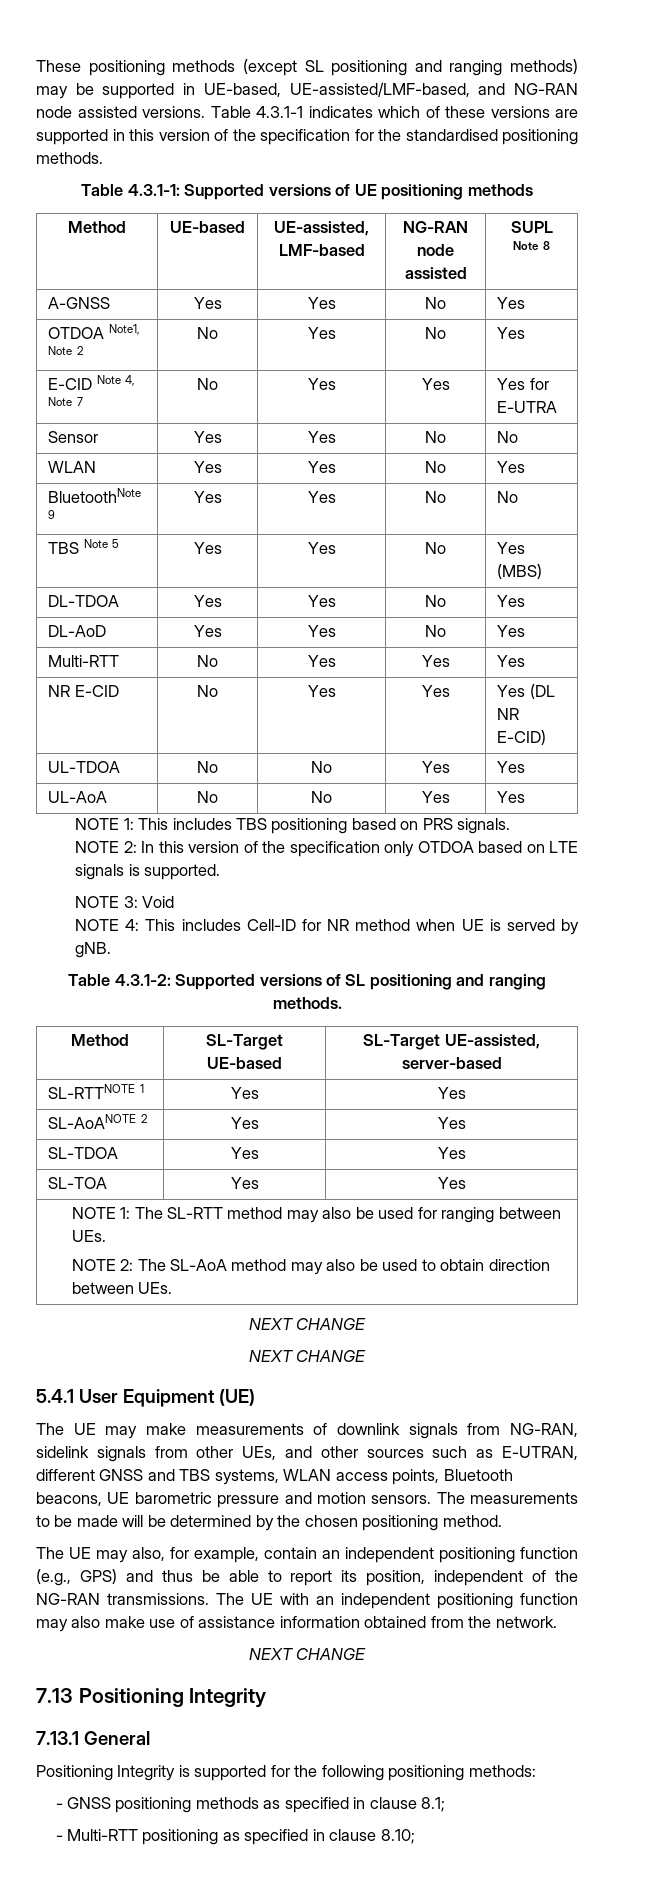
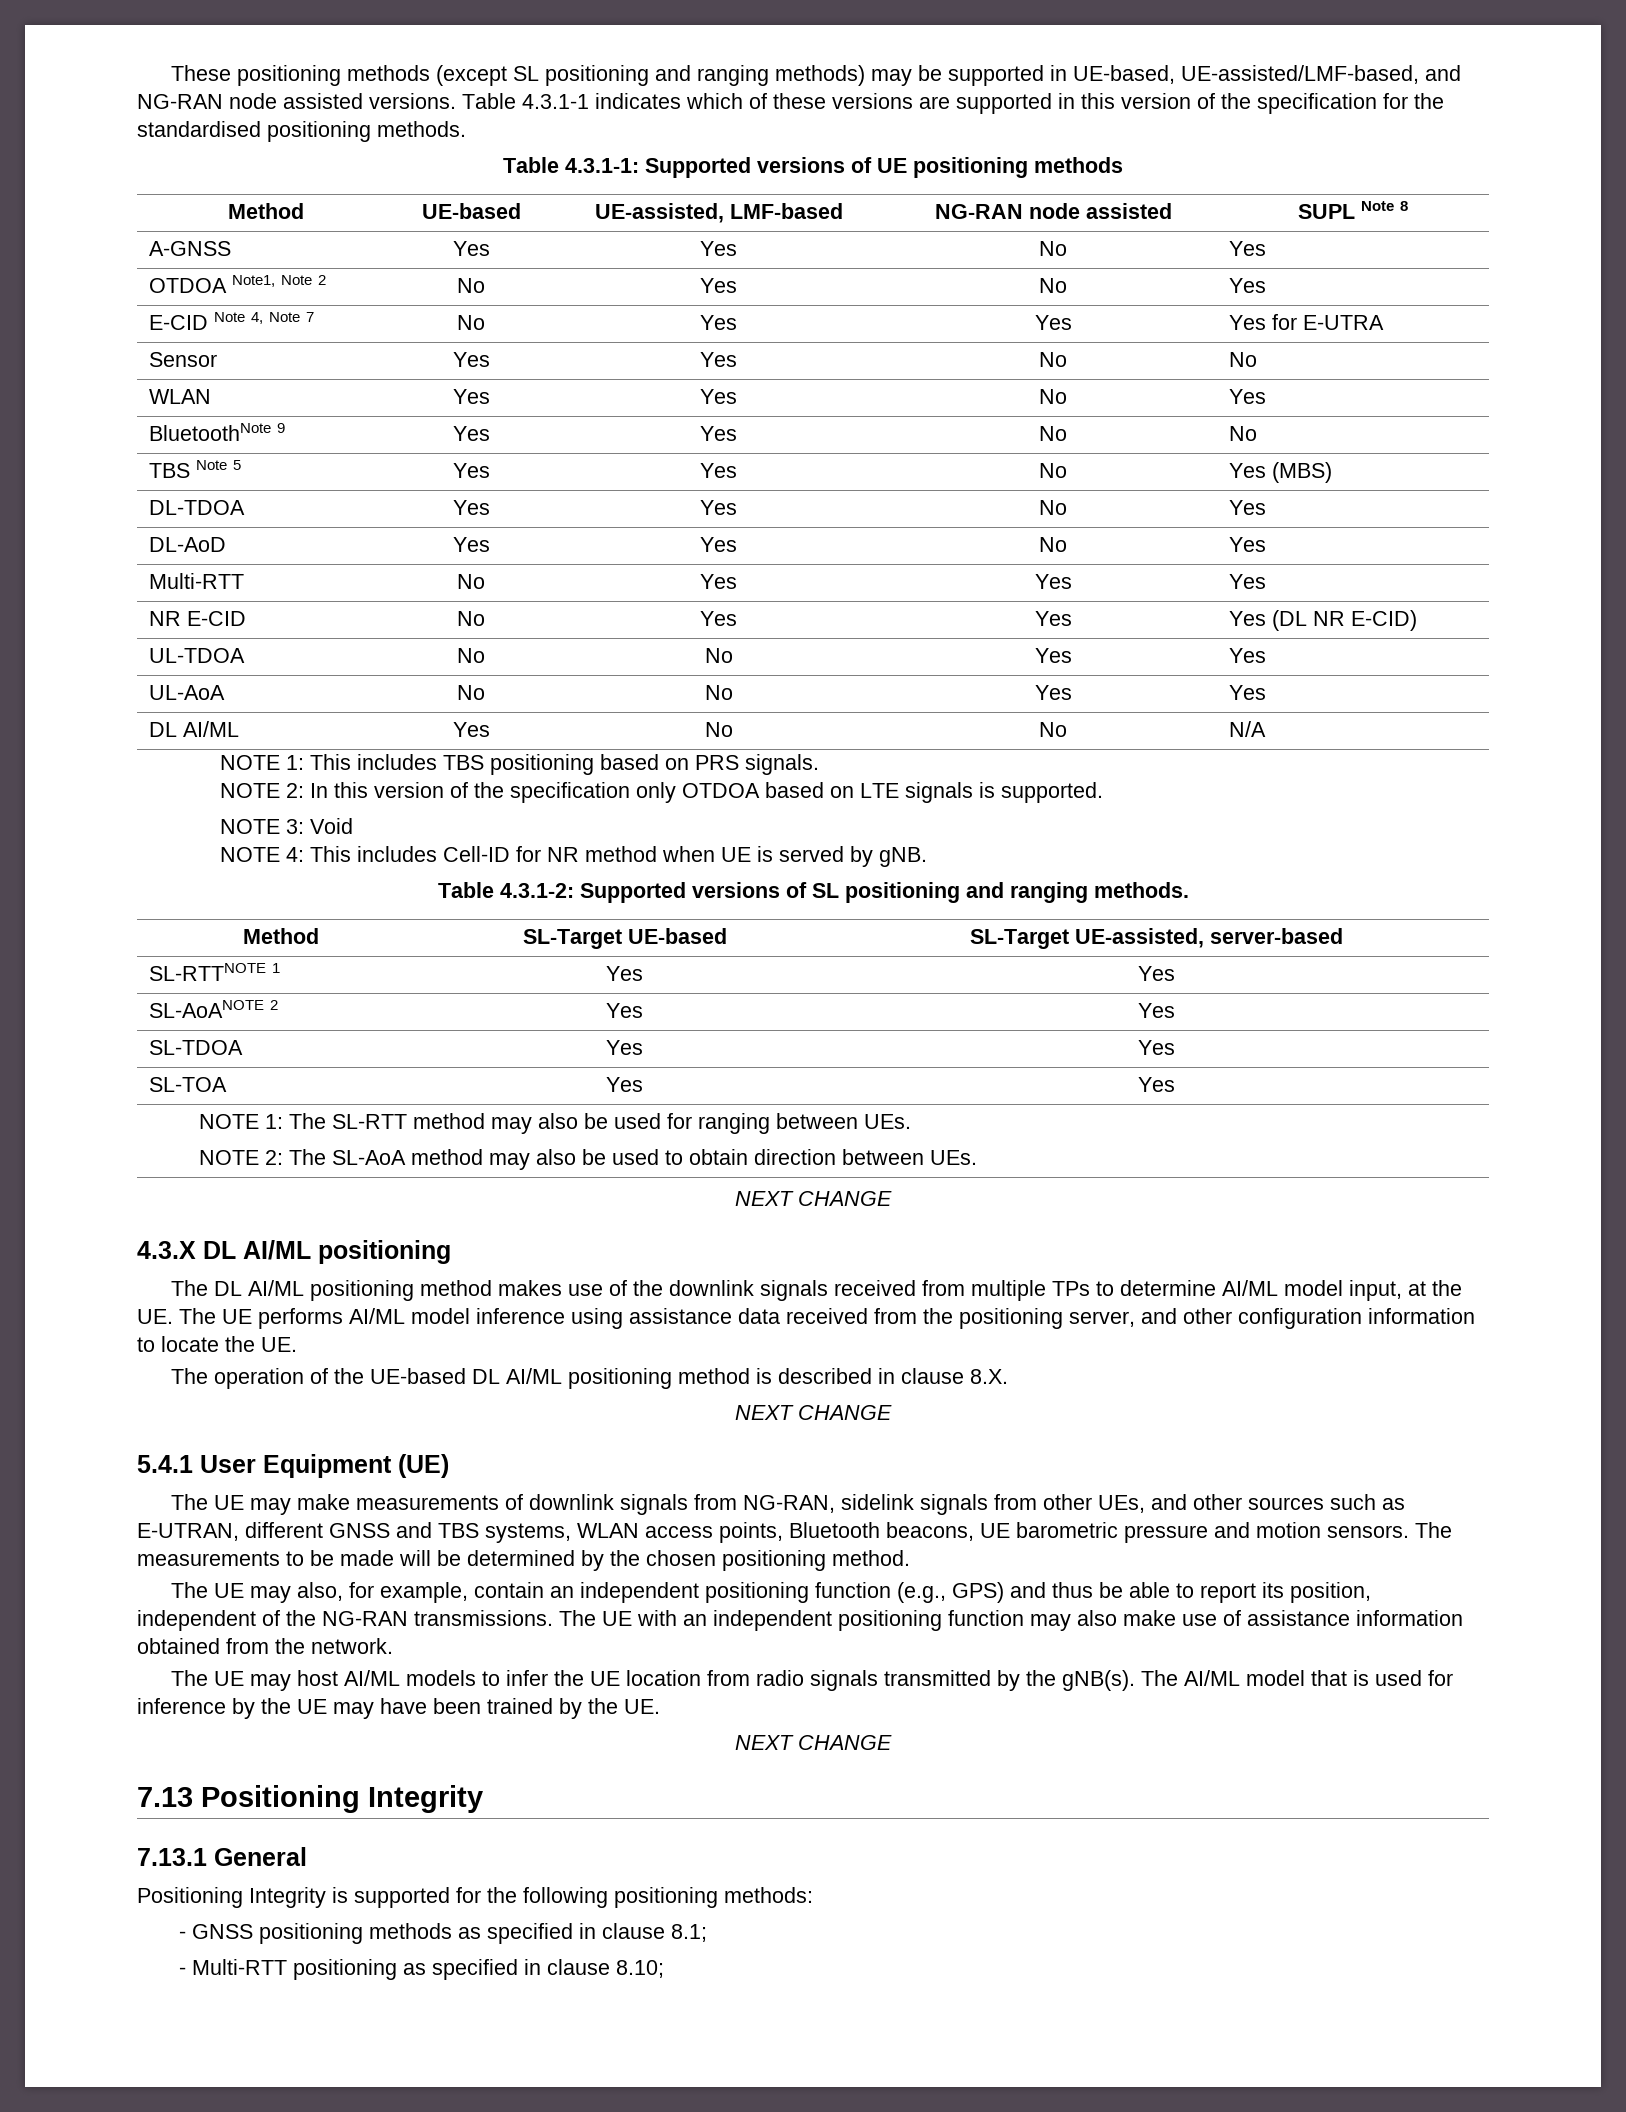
+ DL AI/ML | Yes | No | No | N/A
+ 4.3.X DL AI/ML positioning
+ The DL AI/ML positioning method makes use of the downlink signals received from multiple TPs to determine AI/ML model input, at the UE. The UE performs AI/ML model inference using assistance data received from the positioning server, and other configuration information to locate the UE.
+ The operation of the UE-based DL AI/ML positioning method is described in clause 8.X.
+ The UE may host AI/ML models to infer the UE location from radio signals transmitted by the gNB(s). The AI/ML model that is used for inference by the UE may have been trained by the UE.

